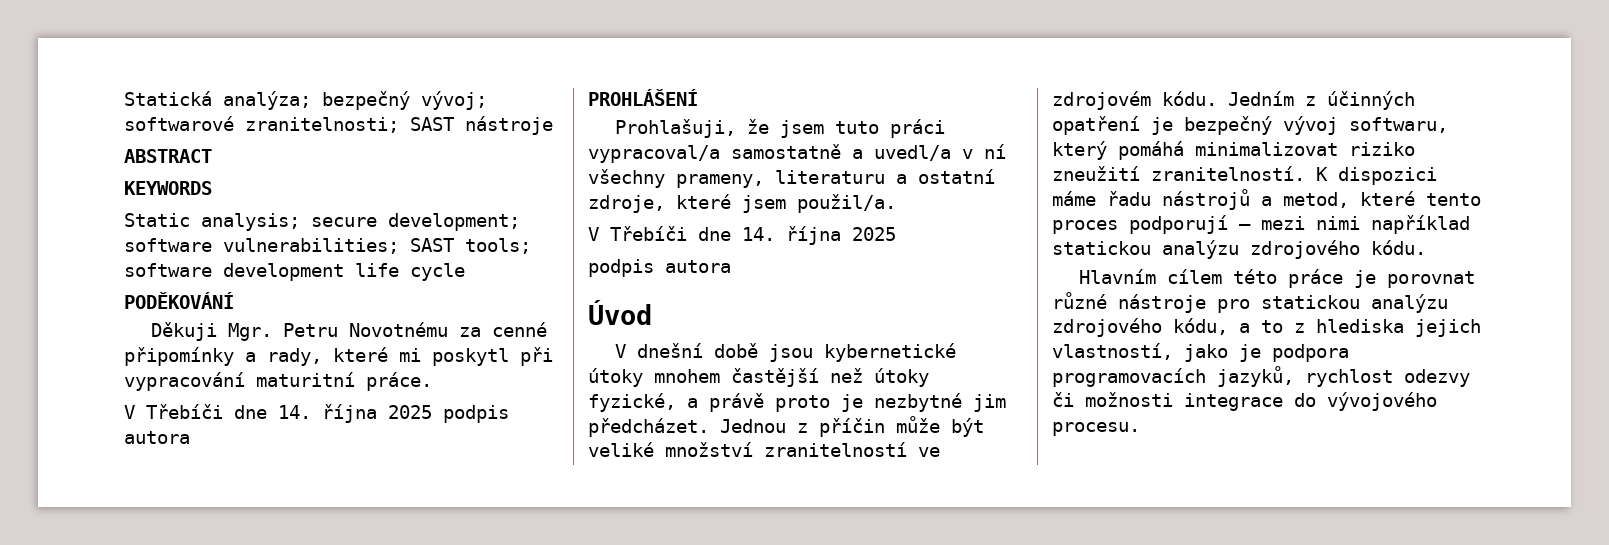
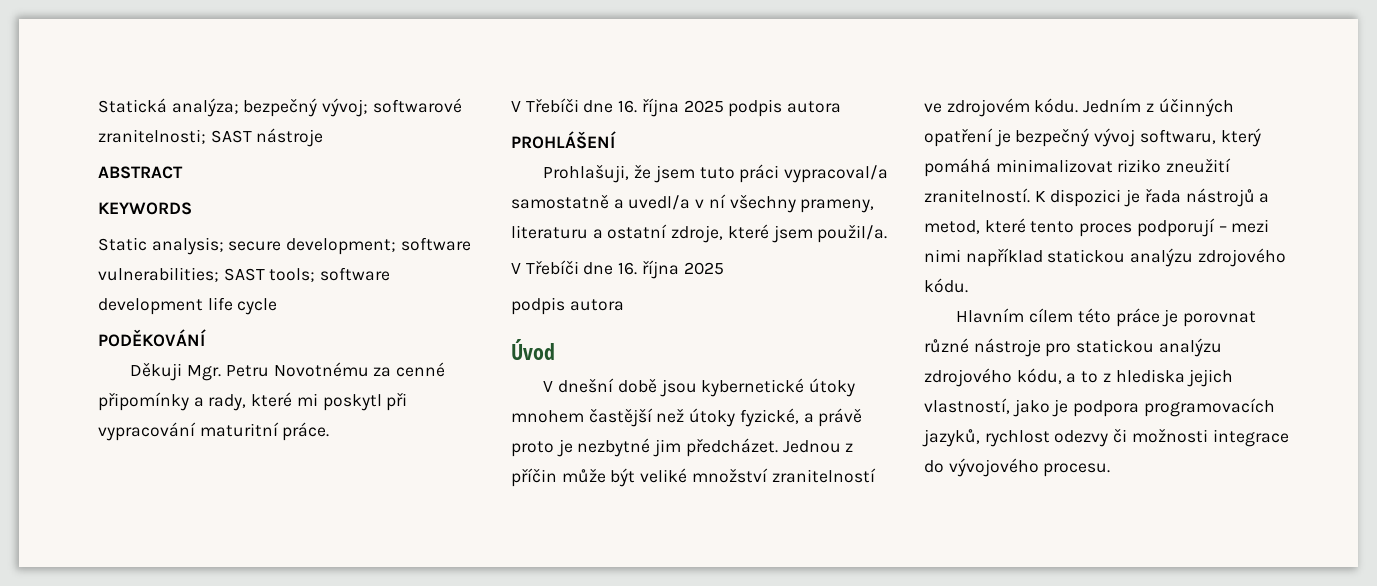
- V Třebíči dne 14. října 2025 podpis autora
+ V Třebíči dne 16. října 2025 podpis autora
  Prohlašuji, že jsem tuto práci vypracoval/a samostatně a uvedl/a v ní všechny prameny, literaturu a ostatní zdroje, které jsem použil/a.
- V Třebíči dne 14. října 2025
+ V Třebíči dne 16. října 2025
- K dispozici máme řadu nástrojů a metod, které tento proces podporují – mezi nimi například statickou analýzu zdrojového kódu.
+ K dispozici je řada nástrojů a metod, které tento proces podporují – mezi nimi například statickou analýzu zdrojového kódu.

